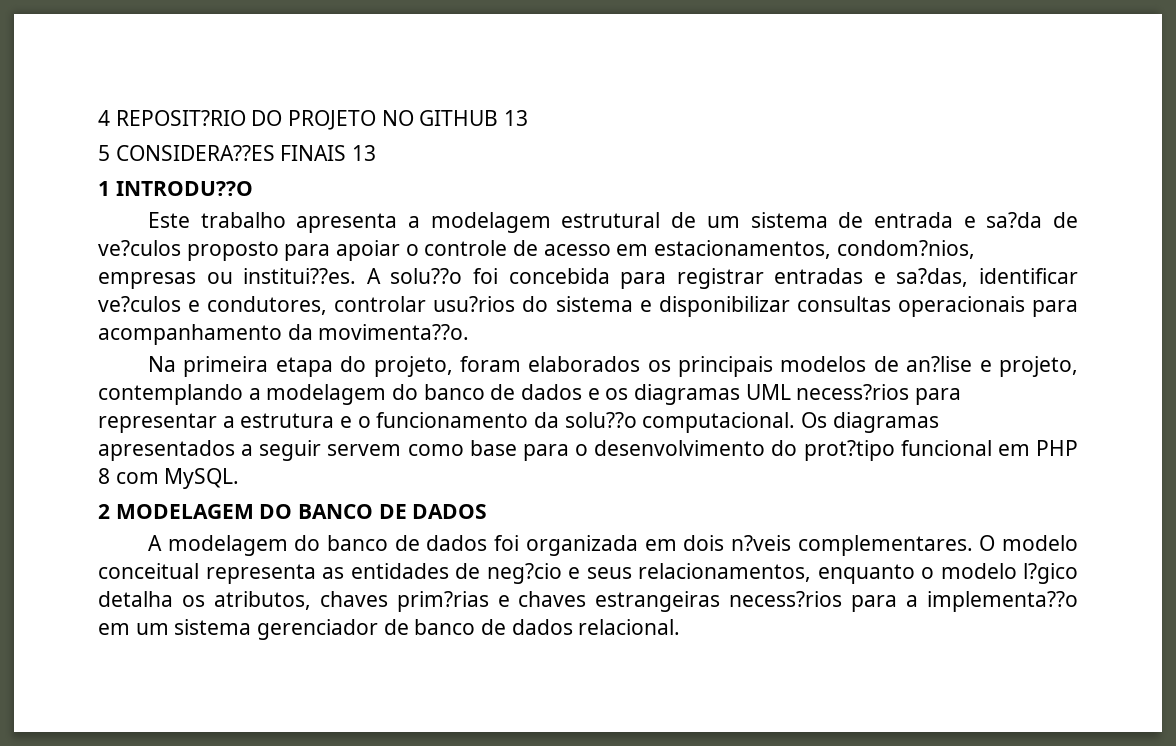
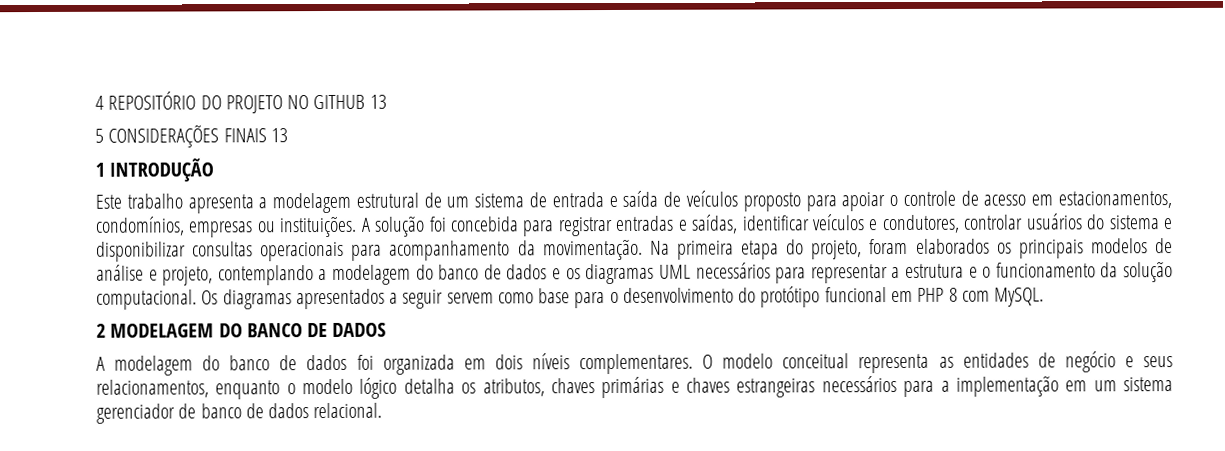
- 4 REPOSIT?RIO DO PROJETO NO GITHUB 13
+ 4 REPOSITÓRIO DO PROJETO NO GITHUB 13
- 5 CONSIDERA??ES FINAIS 13
+ 5 CONSIDERAÇÕES FINAIS 13
- 1 INTRODU??O
+ 1 INTRODUÇÃO
- Este trabalho apresenta a modelagem estrutural de um sistema de entrada e sa?da de ve?culos proposto para apoiar o controle de acesso em estacionamentos, condom?nios, empresas ou institui??es. A solu??o foi concebida para registrar entradas e sa?das, identificar ve?culos e condutores, controlar usu?rios do sistema e disponibilizar consultas operacionais para acompanhamento da movimenta??o.
- Na primeira etapa do projeto, foram elaborados os principais modelos de an?lise e projeto, contemplando a modelagem do banco de dados e os diagramas UML necess?rios para representar a estrutura e o funcionamento da solu??o computacional.
+ Este trabalho apresenta a modelagem estrutural de um sistema de entrada e saída de veículos proposto para apoiar o controle de acesso em estacionamentos, condomínios, empresas ou instituições. A solução foi concebida para registrar entradas e saídas, identificar veículos e condutores, controlar usuários do sistema e disponibilizar consultas operacionais para acompanhamento da movimentação. Na primeira etapa do projeto, foram elaborados os principais modelos de análise e projeto, contemplando a modelagem do banco de dados e os diagramas UML necessários para representar a estrutura e o funcionamento da solução computacional.
- Os diagramas apresentados a seguir servem como base para o desenvolvimento do prot?tipo funcional em PHP 8 com MySQL.
+ Os diagramas apresentados a seguir servem como base para o desenvolvimento do protótipo funcional em PHP 8 com MySQL.
- A modelagem do banco de dados foi organizada em dois n?veis complementares.
+ A modelagem do banco de dados foi organizada em dois níveis complementares.
- O modelo conceitual representa as entidades de neg?cio e seus relacionamentos, enquanto o modelo l?gico detalha os atributos, chaves prim?rias e chaves estrangeiras necess?rios para a implementa??o em um sistema gerenciador de banco de dados relacional.
+ O modelo conceitual representa as entidades de negócio e seus relacionamentos, enquanto o modelo lógico detalha os atributos, chaves primárias e chaves estrangeiras necessários para a implementação em um sistema gerenciador de banco de dados relacional.

